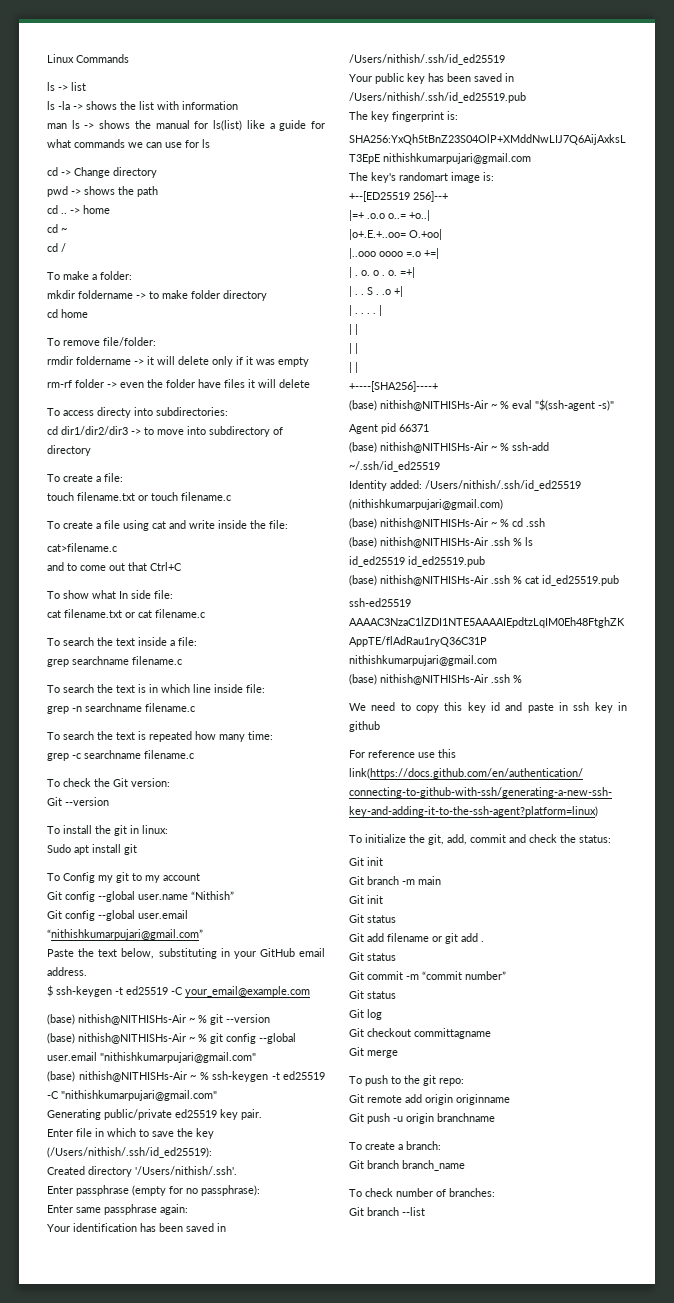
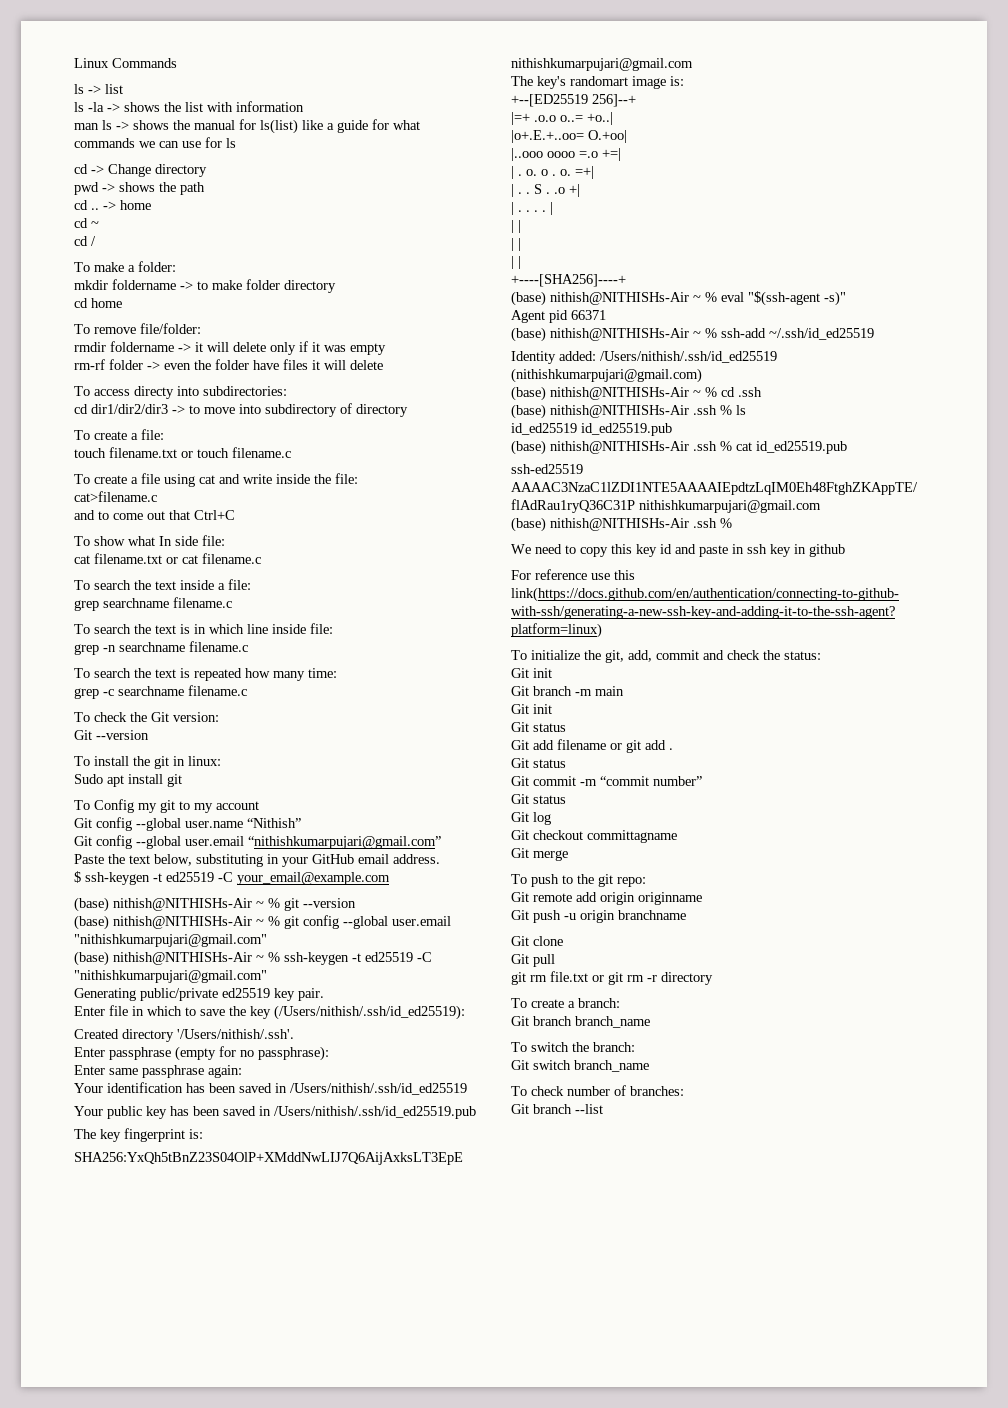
+ Git clone
+ Git pull
+ git rm file.txt or git rm -r directory
+ To switch the branch:
+ Git switch branch_name

